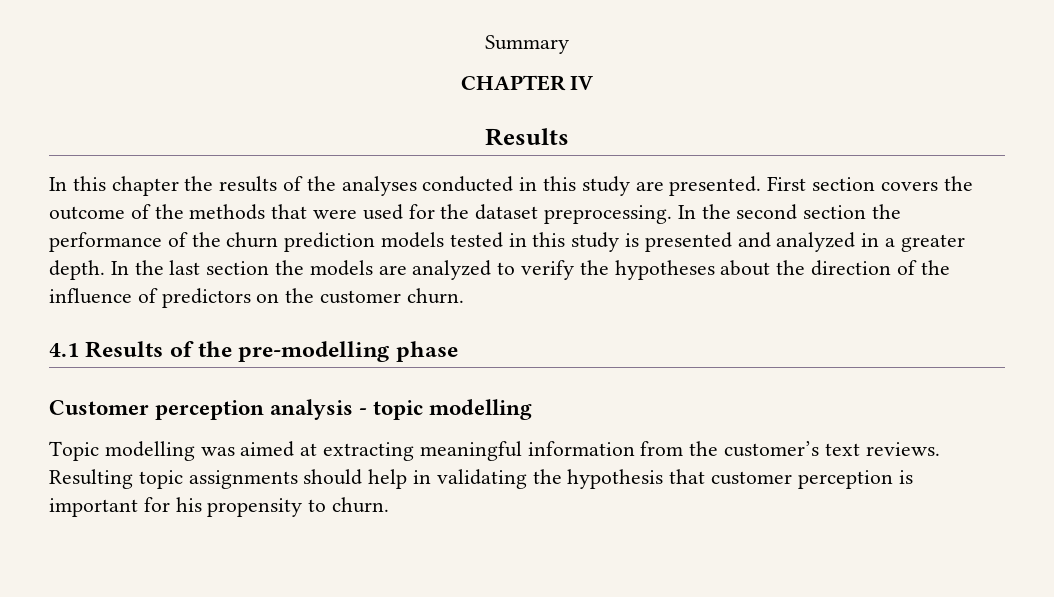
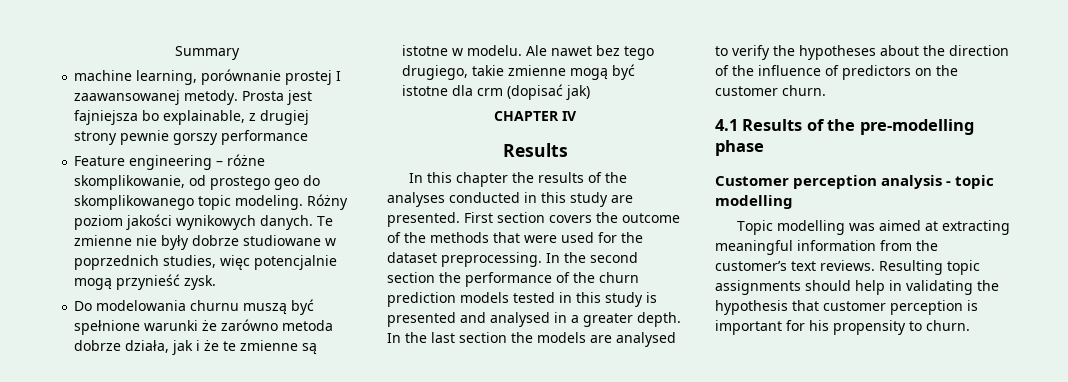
+ machine learning, porównanie prostej I zaawansowanej metody. Prosta jest fajniejsza bo explainable, z drugiej strony pewnie gorszy performance
+ Feature engineering – różne skomplikowanie, od prostego geo do skomplikowanego topic modeling. Różny poziom jakości wynikowych danych. Te zmienne nie były dobrze studiowane w poprzednich studies, więc potencjalnie mogą przynieść zysk.
+ Do modelowania churnu muszą być spełnione warunki że zarówno metoda dobrze działa, jak i że te zmienne są istotne w modelu. Ale nawet bez tego drugiego, takie zmienne mogą być istotne dla crm (dopisać jak)
- In the second section the performance of the churn prediction models tested in this study is presented and analyzed in a greater depth.
+ In the second section the performance of the churn prediction models tested in this study is presented and analysed in a greater depth.
- In the last section the models are analyzed to verify the hypotheses about the direction of the influence of predictors on the customer churn.
+ In the last section the models are analysed to verify the hypotheses about the direction of the influence of predictors on the customer churn.

